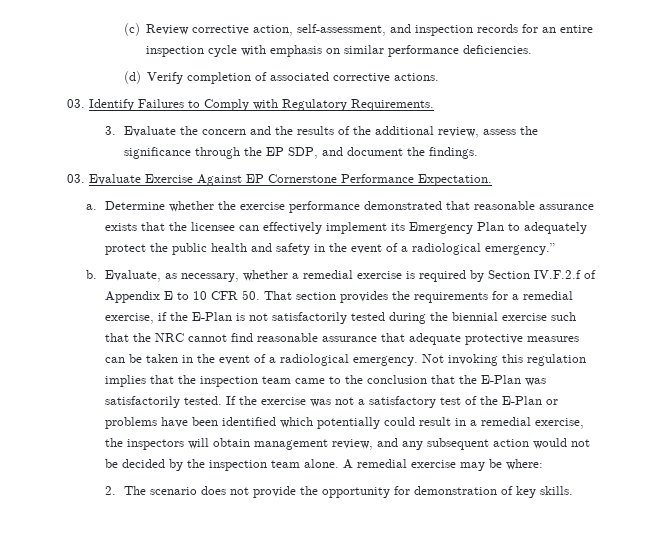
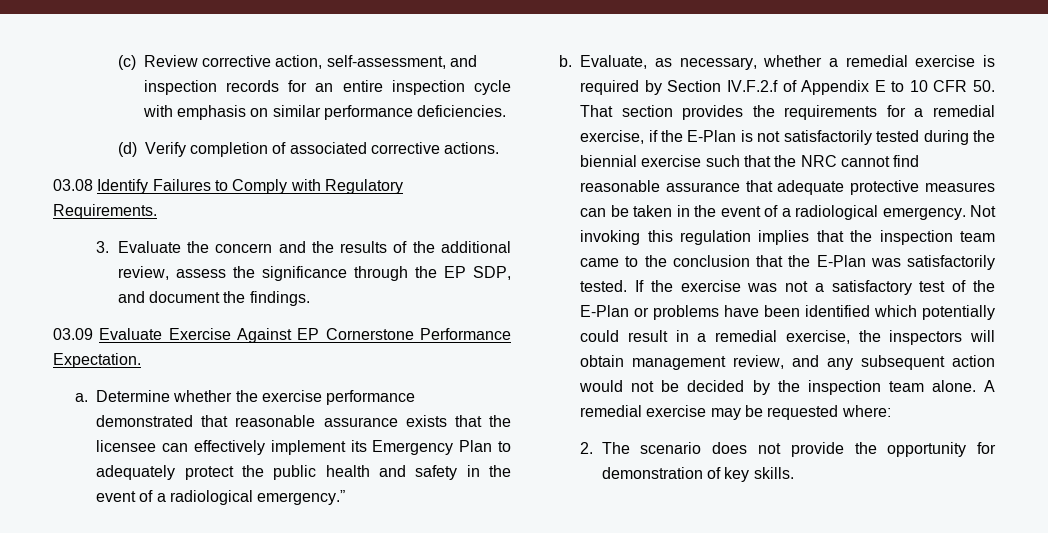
- 03. Identify Failures to Comply with Regulatory Requirements.
+ 03.08 Identify Failures to Comply with Regulatory Requirements.
- 03. Evaluate Exercise Against EP Cornerstone Performance Expectation.
+ 03.09 Evaluate Exercise Against EP Cornerstone Performance Expectation.
- A remedial exercise may be where:
+ A remedial exercise may be requested where:

